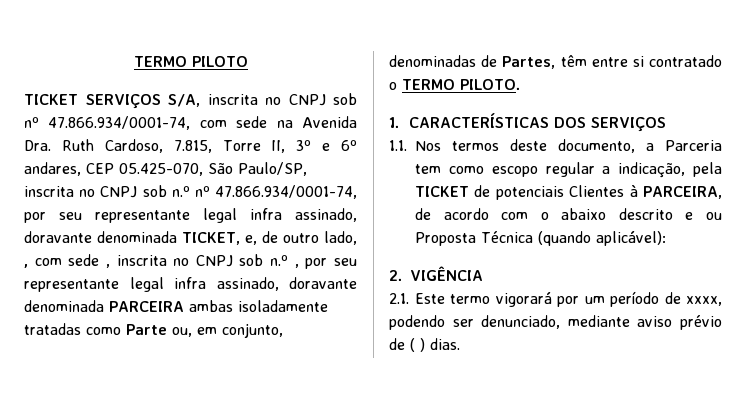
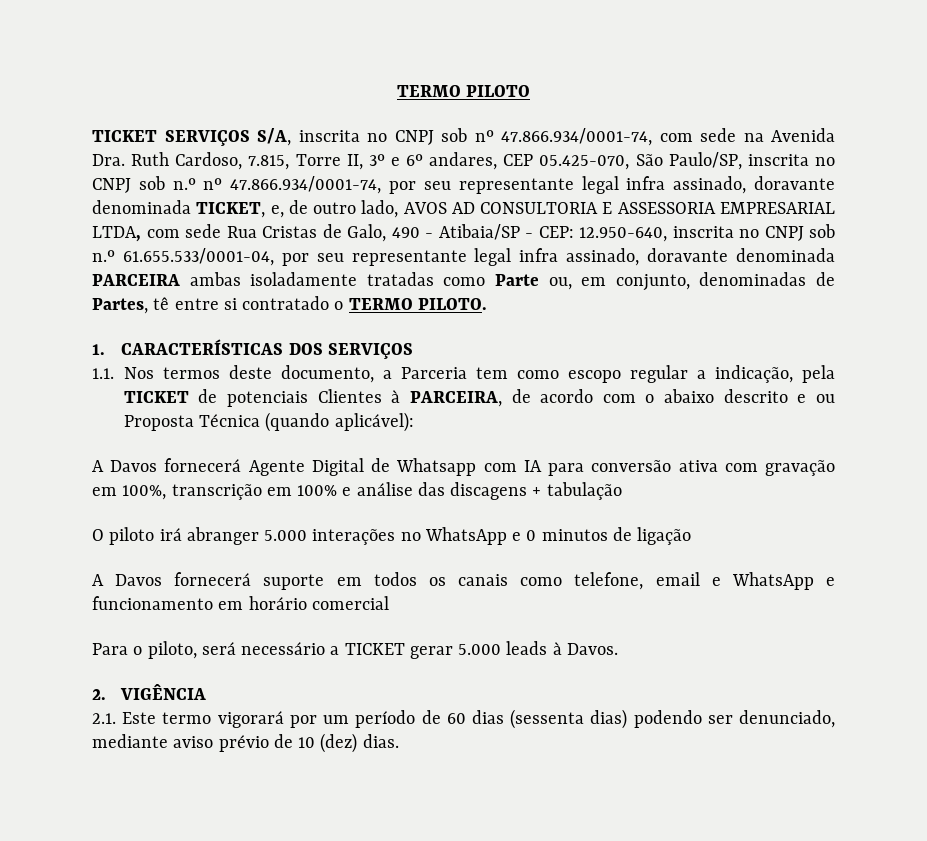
- TICKET SERVIÇOS S/A, inscrita no CNPJ sob nº 47.866.934/0001-74, com sede na Avenida Dra. Ruth Cardoso, 7.815, Torre II, 3º e 6º andares, CEP 05.425-070, São Paulo/SP, inscrita no CNPJ sob n.º nº 47.866.934/0001-74, por seu representante legal infra assinado, doravante denominada TICKET, e, de outro lado, , com sede , inscrita no CNPJ sob n.º , por seu representante legal infra assinado, doravante denominada PARCEIRA ambas isoladamente tratadas como Parte ou, em conjunto, denominadas de Partes, têm entre si contratado o TERMO PILOTO.
+ TICKET SERVIÇOS S/A, inscrita no CNPJ sob nº 47.866.934/0001-74, com sede na Avenida Dra. Ruth Cardoso, 7.815, Torre II, 3º e 6º andares, CEP 05.425-070, São Paulo/SP, inscrita no CNPJ sob n.º nº 47.866.934/0001-74, por seu representante legal infra assinado, doravante denominada TICKET, e, de outro lado, AVOS AD CONSULTORIA E ASSESSORIA EMPRESARIAL LTDA, com sede Rua Cristas de Galo, 490 - Atibaia/SP - CEP: 12.950-640, inscrita no CNPJ sob n.º 61.655.533/0001-04, por seu representante legal infra assinado, doravante denominada PARCEIRA ambas isoladamente tratadas como Parte ou, em conjunto, denominadas de Partes, tê entre si contratado o TERMO PILOTO.
+ A Davos fornecerá Agente Digital de Whatsapp com IA para conversão ativa com gravação em 100%, transcrição em 100% e análise das discagens + tabulação
+ O piloto irá abranger 5.000 interações no WhatsApp e 0 minutos de ligação
+ A Davos fornecerá suporte em todos os canais como telefone, email e WhatsApp e funcionamento em horário comercial
+ Para o piloto, será necessário a TICKET gerar 5.000 leads à Davos.
- 2.1. Este termo vigorará por um período de xxxx, podendo ser denunciado, mediante aviso prévio de ( ) dias.
+ 2.1. Este termo vigorará por um período de 60 dias (sessenta dias) podendo ser denunciado, mediante aviso prévio de 10 (dez) dias.

